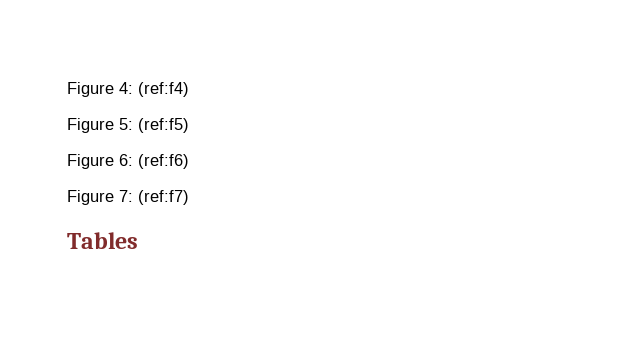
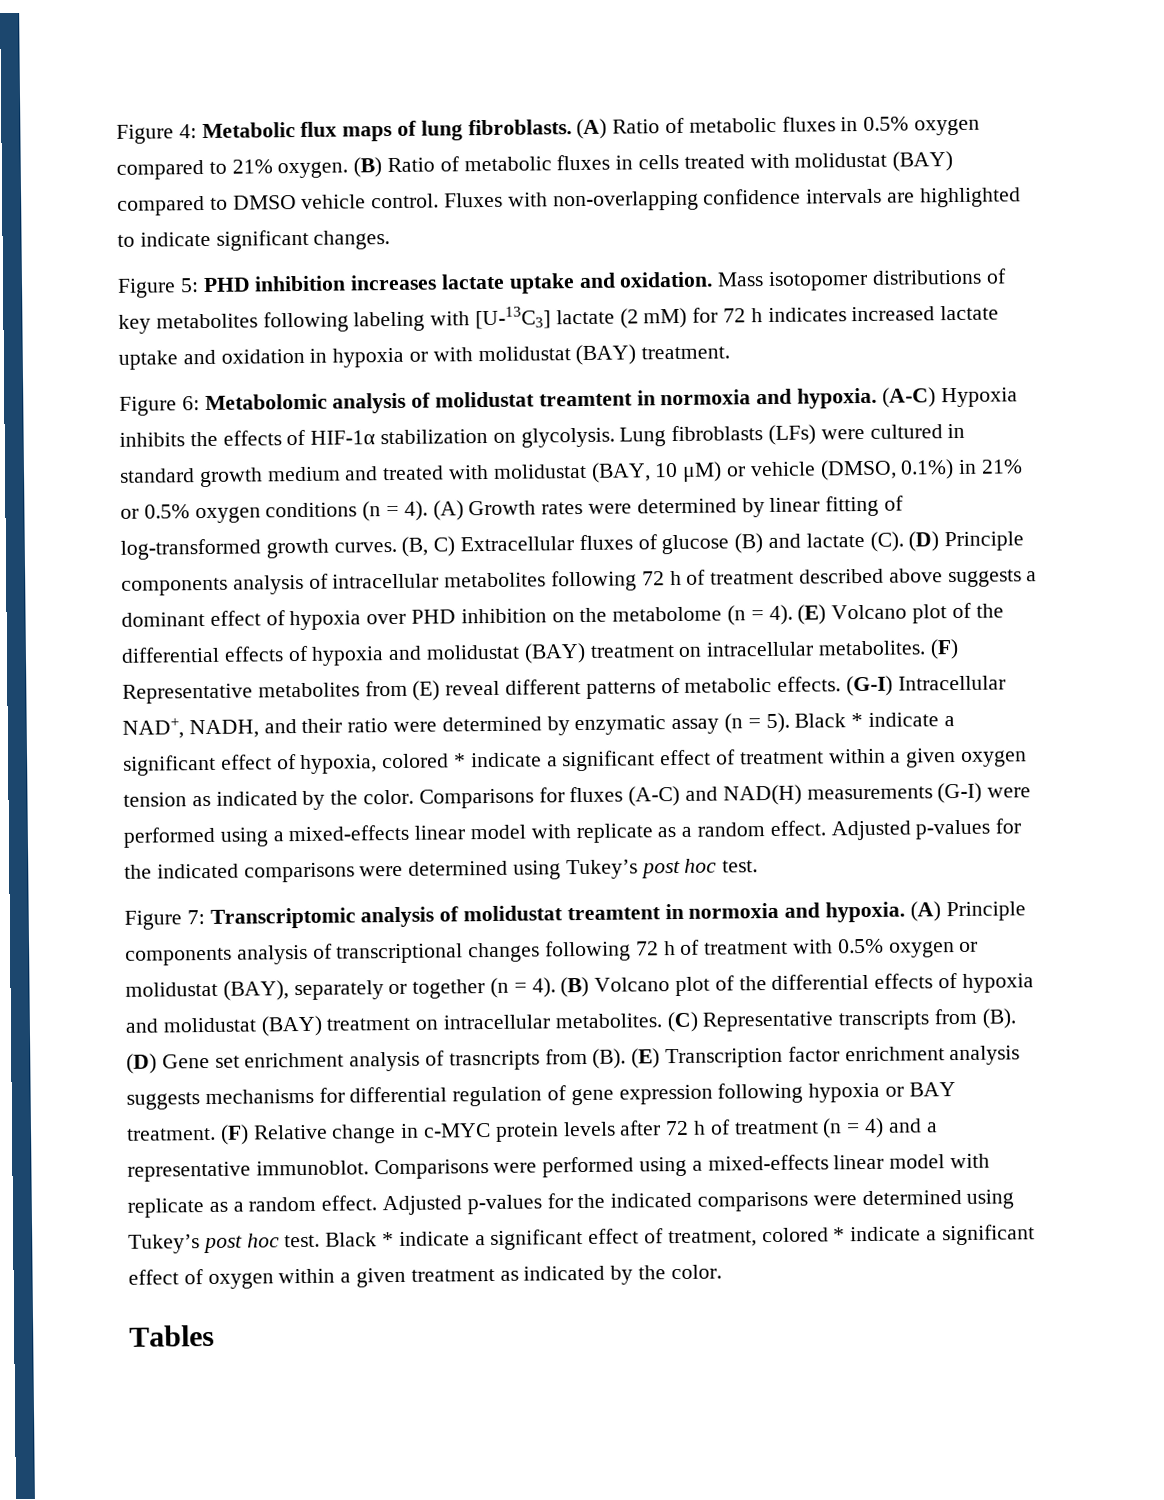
- Figure 4: (ref:f4)
- Figure 5: (ref:f5)
- Figure 6: (ref:f6)
- Figure 7: (ref:f7)
+ Figure 4: Metabolic flux maps of lung fibroblasts. (A) Ratio of metabolic fluxes in 0.5% oxygen compared to 21% oxygen. (B) Ratio of metabolic fluxes in cells treated with molidustat (BAY) compared to DMSO vehicle control. Fluxes with non-overlapping confidence intervals are highlighted to indicate significant changes.
+ Figure 5: PHD inhibition increases lactate uptake and oxidation. Mass isotopomer distributions of key metabolites following labeling with [U-13C3] lactate (2 mM) for 72 h indicates increased lactate uptake and oxidation in hypoxia or with molidustat (BAY) treatment.
+ Figure 6: Metabolomic analysis of molidustat treamtent in normoxia and hypoxia. (A-C) Hypoxia inhibits the effects of HIF-1α stabilization on glycolysis. Lung fibroblasts (LFs) were cultured in standard growth medium and treated with molidustat (BAY, 10 μM) or vehicle (DMSO, 0.1%) in 21% or 0.5% oxygen conditions (n = 4). (A) Growth rates were determined by linear fitting of log-transformed growth curves. (B, C) Extracellular fluxes of glucose (B) and lactate (C). (D) Principle components analysis of intracellular metabolites following 72 h of treatment described above suggests a dominant effect of hypoxia over PHD inhibition on the metabolome (n = 4). (E) Volcano plot of the differential effects of hypoxia and molidustat (BAY) treatment on intracellular metabolites. (F) Representative metabolites from (E) reveal different patterns of metabolic effects. (G-I) Intracellular NAD+, NADH, and their ratio were determined by enzymatic assay (n = 5). Black * indicate a significant effect of hypoxia, colored * indicate a significant effect of treatment within a given oxygen tension as indicated by the color. Comparisons for fluxes (A-C) and NAD(H) measurements (G-I) were performed using a mixed-effects linear model with replicate as a random effect. Adjusted p-values for the indicated comparisons were determined using Tukey’s post hoc test.
+ Figure 7: Transcriptomic analysis of molidustat treamtent in normoxia and hypoxia. (A) Principle components analysis of transcriptional changes following 72 h of treatment with 0.5% oxygen or molidustat (BAY), separately or together (n = 4). (B) Volcano plot of the differential effects of hypoxia and molidustat (BAY) treatment on intracellular metabolites. (C) Representative transcripts from (B). (D) Gene set enrichment analysis of trasncripts from (B). (E) Transcription factor enrichment analysis suggests mechanisms for differential regulation of gene expression following hypoxia or BAY treatment. (F) Relative change in c-MYC protein levels after 72 h of treatment (n = 4) and a representative immunoblot. Comparisons were performed using a mixed-effects linear model with replicate as a random effect. Adjusted p-values for the indicated comparisons were determined using Tukey’s post hoc test. Black * indicate a significant effect of treatment, colored * indicate a significant effect of oxygen within a given treatment as indicated by the color.

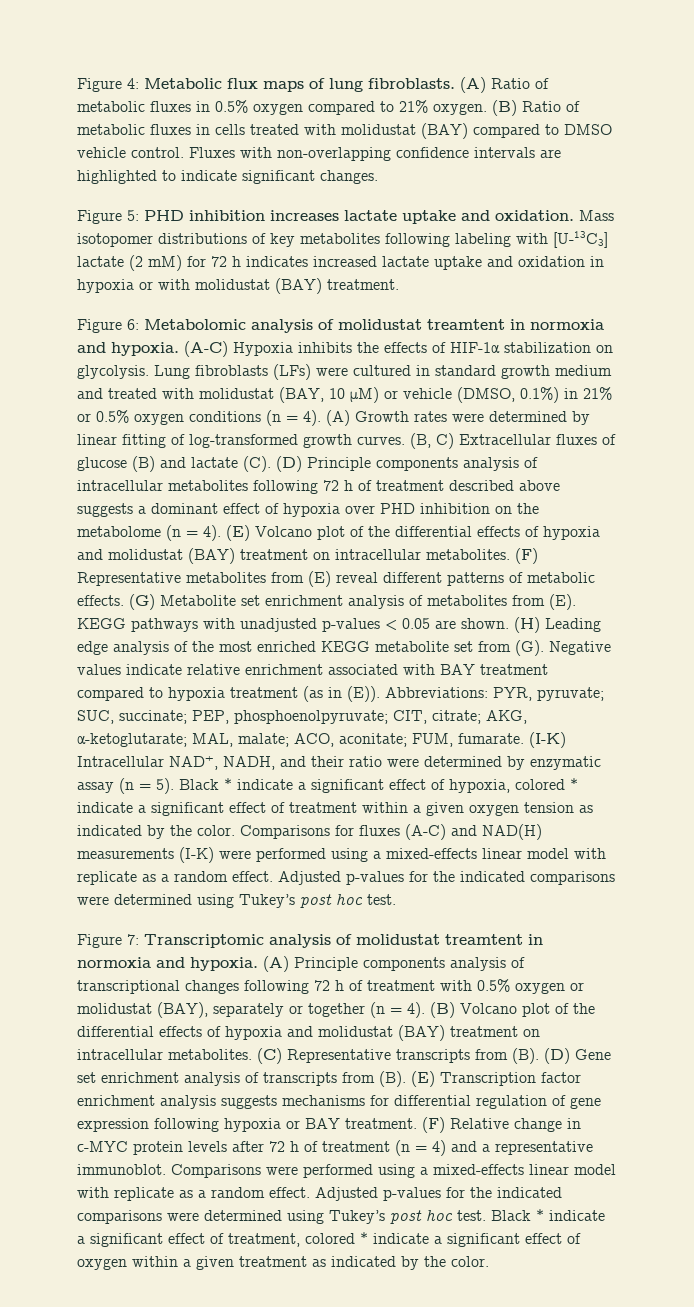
- (G-I) Intracellular NAD+, NADH, and their ratio were determined by enzymatic assay (n = 5).
+ (G) Metabolite set enrichment analysis of metabolites from (E). KEGG pathways with unadjusted p-values < 0.05 are shown. (H) Leading edge analysis of the most enriched KEGG metabolite set from (G). Negative values indicate relative enrichment associated with BAY treatment compared to hypoxia treatment (as in (E)). Abbreviations: PYR, pyruvate; SUC, succinate; PEP, phosphoenolpyruvate; CIT, citrate; AKG, α-ketoglutarate; MAL, malate; ACO, aconitate; FUM, fumarate. (I-K) Intracellular NAD+, NADH, and their ratio were determined by enzymatic assay (n = 5).
- Comparisons for fluxes (A-C) and NAD(H) measurements (G-I) were performed using a mixed-effects linear model with replicate as a random effect.
+ Comparisons for fluxes (A-C) and NAD(H) measurements (I-K) were performed using a mixed-effects linear model with replicate as a random effect.
- (C) Representative transcripts from (B). (D) Gene set enrichment analysis of trasncripts from (B). (E) Transcription factor enrichment analysis suggests mechanisms for differential regulation of gene expression following hypoxia or BAY treatment.
+ (C) Representative transcripts from (B). (D) Gene set enrichment analysis of transcripts from (B). (E) Transcription factor enrichment analysis suggests mechanisms for differential regulation of gene expression following hypoxia or BAY treatment.
- Tables

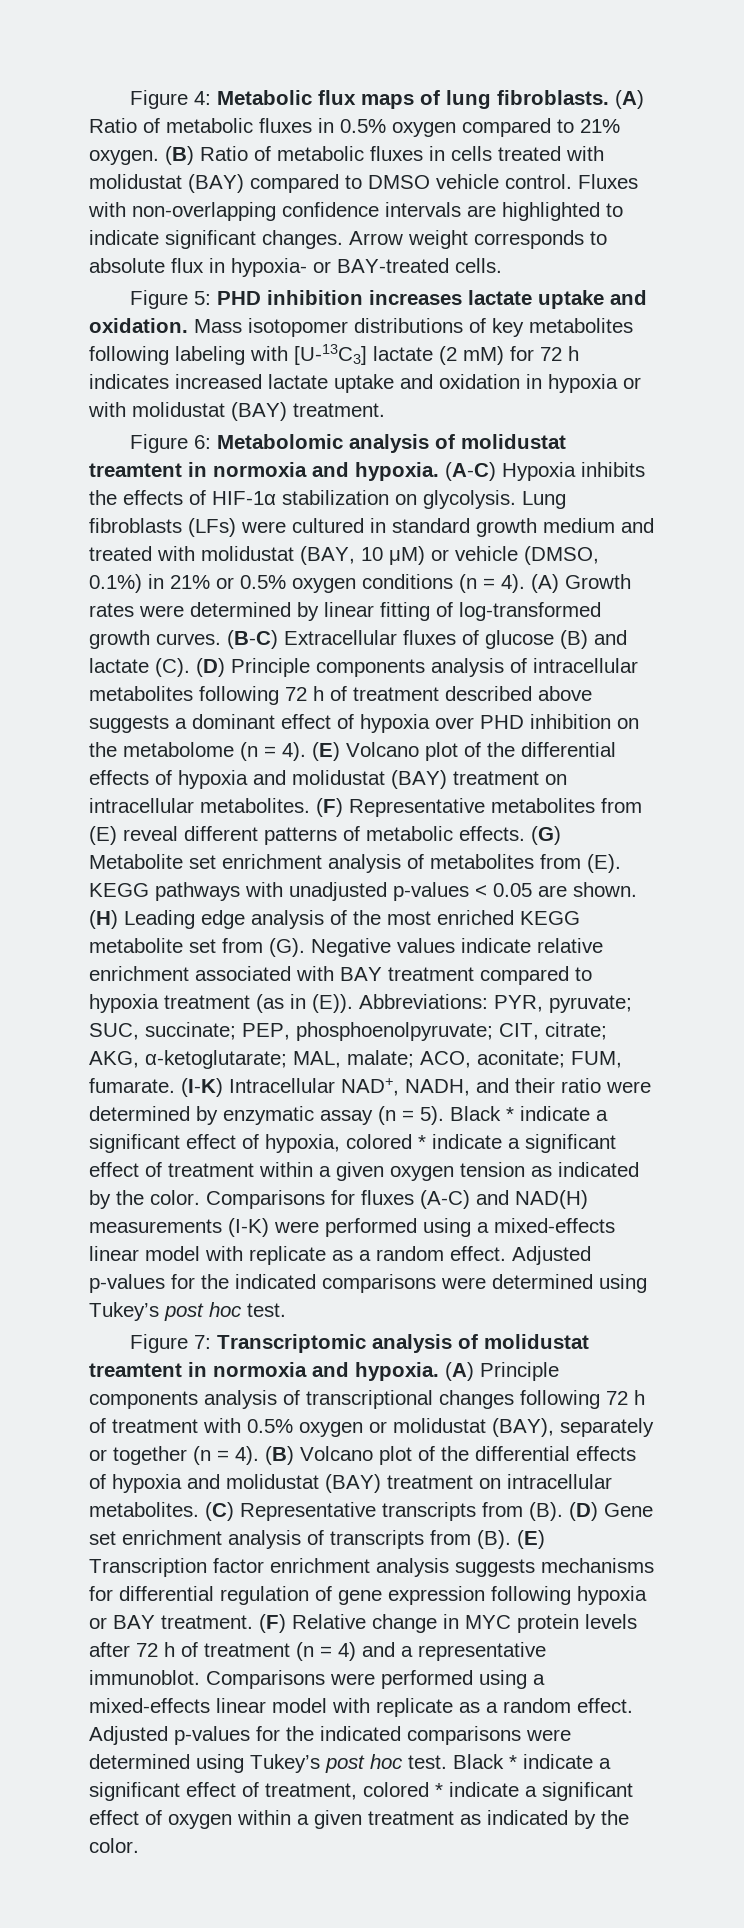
+ Arrow weight corresponds to absolute flux in hypoxia- or BAY-treated cells.
- (B, C) Extracellular fluxes of glucose (B) and lactate (C). (D) Principle components analysis of intracellular metabolites following 72 h of treatment described above suggests a dominant effect of hypoxia over PHD inhibition on the metabolome (n = 4).
+ (B-C) Extracellular fluxes of glucose (B) and lactate (C). (D) Principle components analysis of intracellular metabolites following 72 h of treatment described above suggests a dominant effect of hypoxia over PHD inhibition on the metabolome (n = 4).
- (F) Relative change in c-MYC protein levels after 72 h of treatment (n = 4) and a representative immunoblot.
+ (F) Relative change in MYC protein levels after 72 h of treatment (n = 4) and a representative immunoblot.

